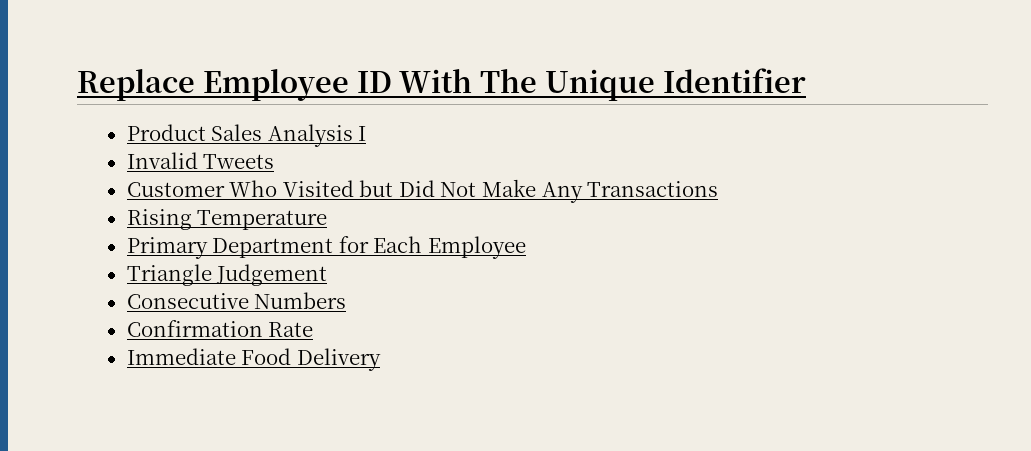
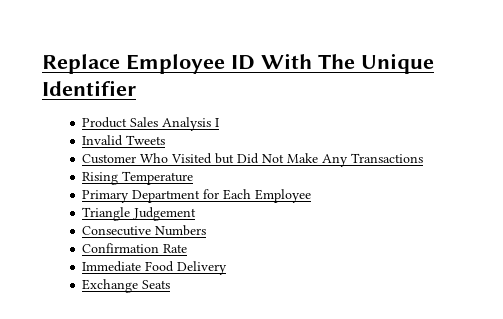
+ Exchange Seats

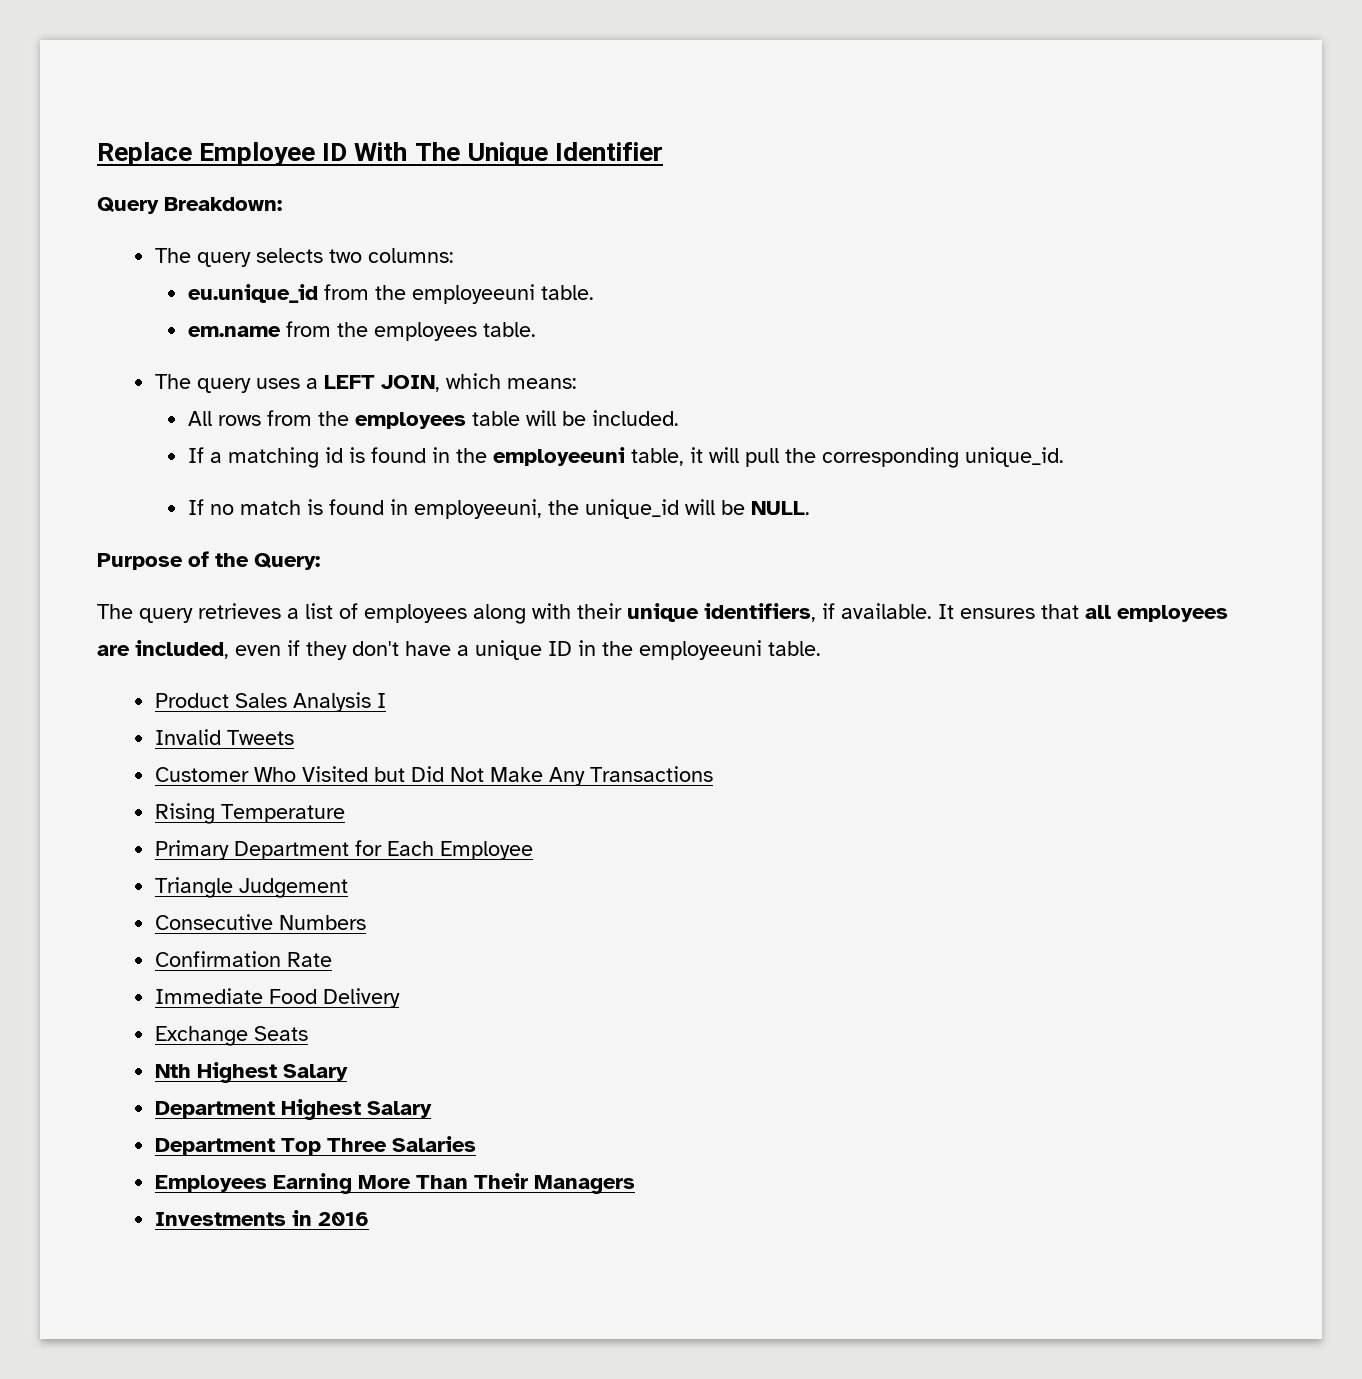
+ Query Breakdown:
+ The query selects two columns:
+ eu.unique_id from the employeeuni table.
+ em.name from the employees table.
+ The query uses a LEFT JOIN, which means:
+ All rows from the employees table will be included.
+ If a matching id is found in the employeeuni table, it will pull the corresponding unique_id.
+ If no match is found in employeeuni, the unique_id will be NULL.
+ Purpose of the Query:
+ The query retrieves a list of employees along with their unique identifiers, if available. It ensures that all employees are included, even if they don't have a unique ID in the employeeuni table.
+ Nth Highest Salary
+ Department Highest Salary
+ Department Top Three Salaries
+ Employees Earning More Than Their Managers
+ Investments in 2016

